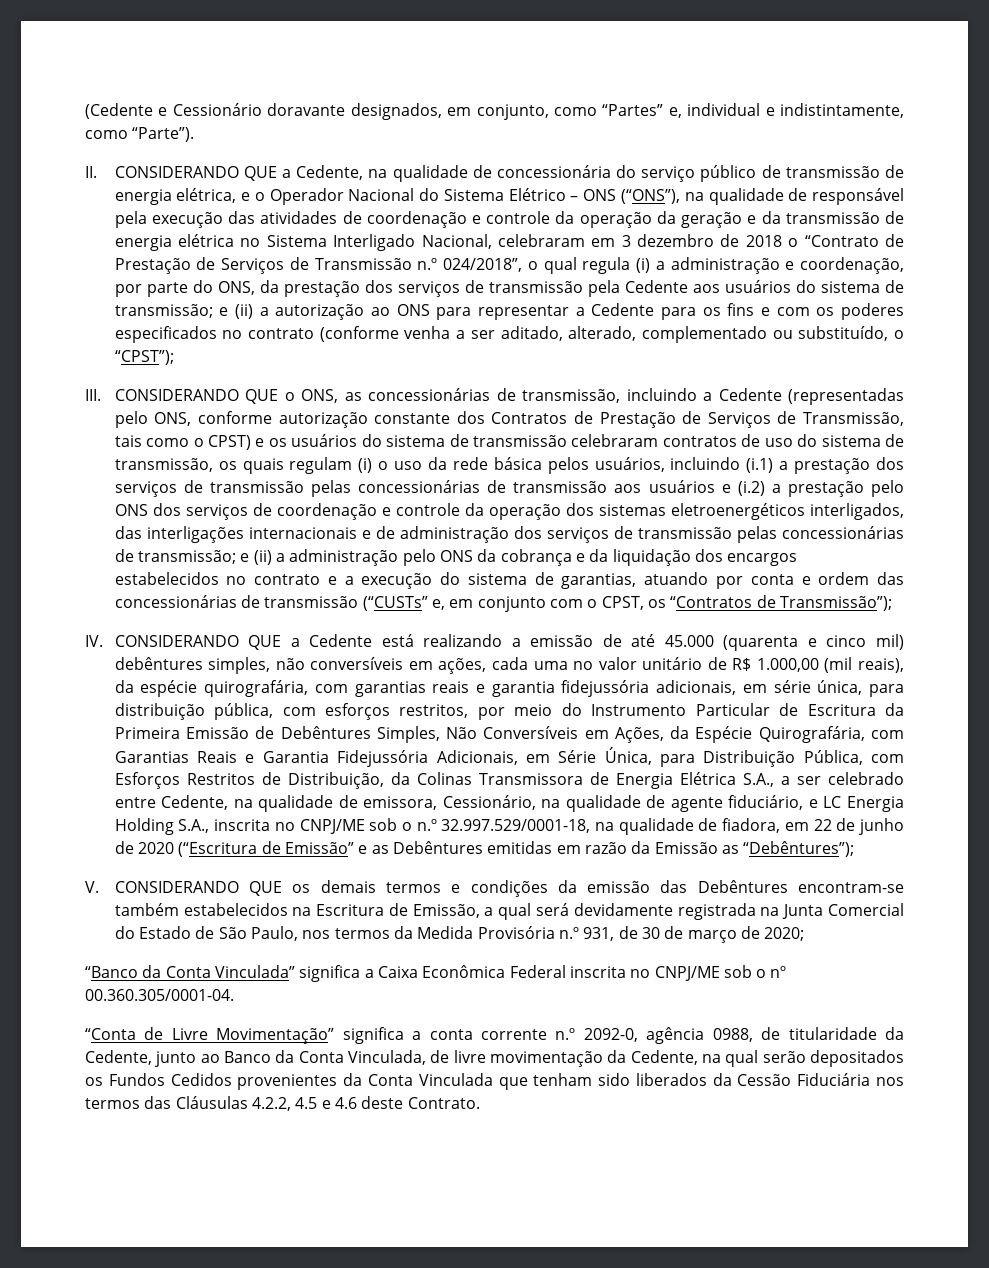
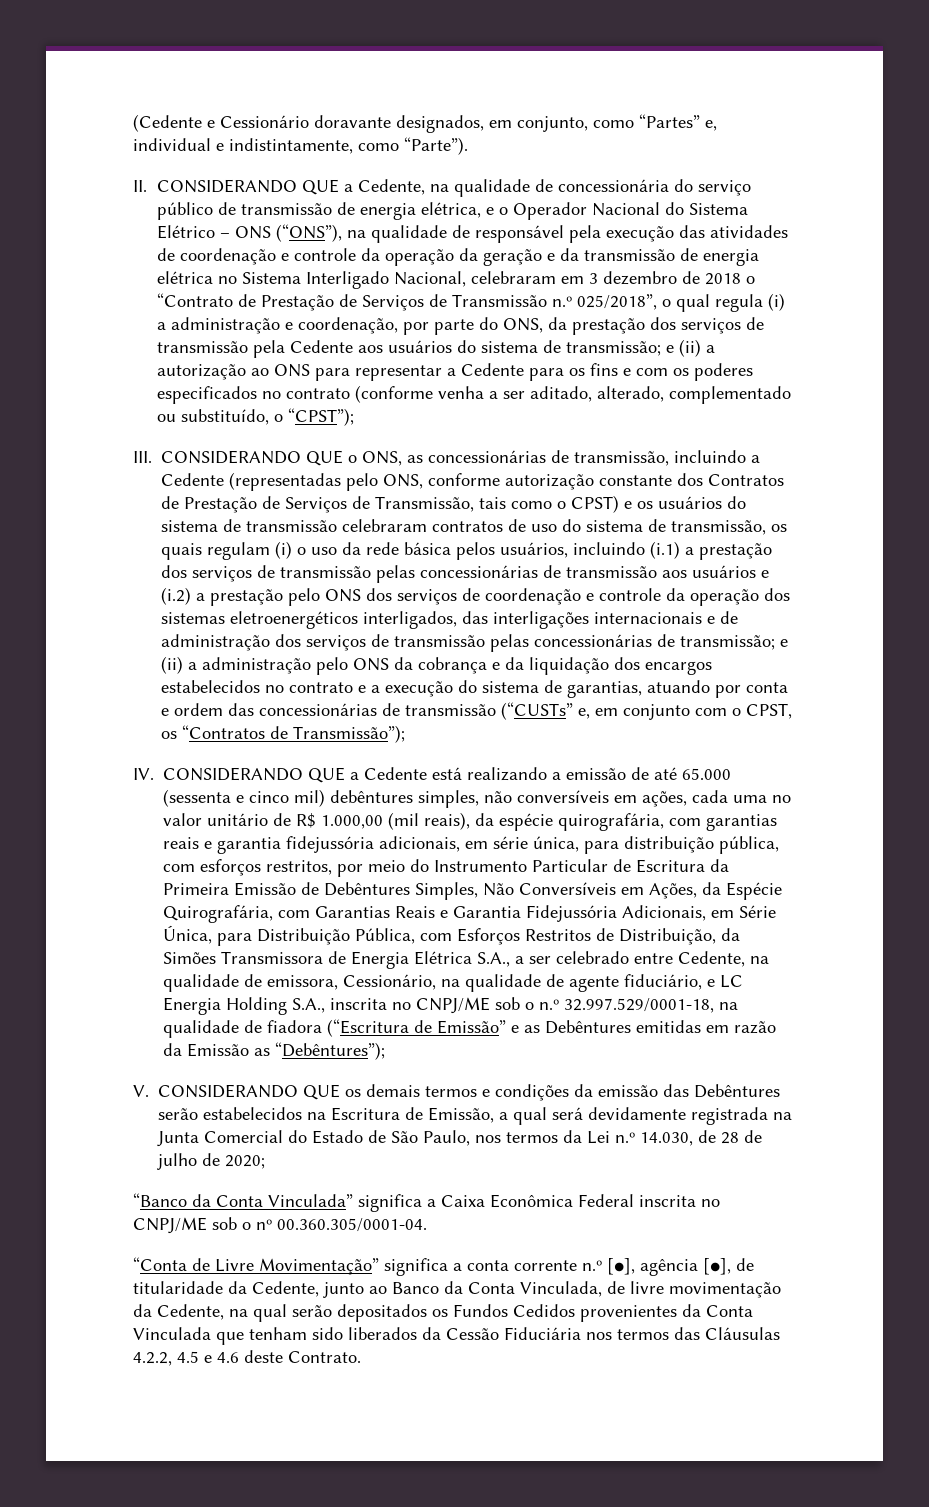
- II. CONSIDERANDO QUE a Cedente, na qualidade de concessionária do serviço público de transmissão de energia elétrica, e o Operador Nacional do Sistema Elétrico – ONS (“ONS”), na qualidade de responsável pela execução das atividades de coordenação e controle da operação da geração e da transmissão de energia elétrica no Sistema Interligado Nacional, celebraram em 3 dezembro de 2018 o “Contrato de Prestação de Serviços de Transmissão n.º 024/2018”, o qual regula (i) a administração e coordenação, por parte do ONS, da prestação dos serviços de transmissão pela Cedente aos usuários do sistema de transmissão;
+ II. CONSIDERANDO QUE a Cedente, na qualidade de concessionária do serviço público de transmissão de energia elétrica, e o Operador Nacional do Sistema Elétrico – ONS (“ONS”), na qualidade de responsável pela execução das atividades de coordenação e controle da operação da geração e da transmissão de energia elétrica no Sistema Interligado Nacional, celebraram em 3 dezembro de 2018 o “Contrato de Prestação de Serviços de Transmissão n.º 025/2018”, o qual regula (i) a administração e coordenação, por parte do ONS, da prestação dos serviços de transmissão pela Cedente aos usuários do sistema de transmissão;
- IV. CONSIDERANDO QUE a Cedente está realizando a emissão de até 45.000 (quarenta e cinco mil) debêntures simples, não conversíveis em ações, cada uma no valor unitário de R$ 1.000,00 (mil reais), da espécie quirografária, com garantias reais e garantia fidejussória adicionais, em série única, para distribuição pública, com esforços restritos, por meio do Instrumento Particular de Escritura da Primeira Emissão de Debêntures Simples, Não Conversíveis em Ações, da Espécie Quirografária, com Garantias Reais e Garantia Fidejussória Adicionais, em Série Única, para Distribuição Pública, com Esforços Restritos de Distribuição, da Colinas Transmissora de Energia Elétrica S.A., a ser celebrado entre Cedente, na qualidade de emissora, Cessionário, na qualidade de agente fiduciário, e LC Energia Holding S.A., inscrita no CNPJ/ME sob o n.º 32.997.529/0001-18, na qualidade de fiadora, em 22 de junho de 2020 (“Escritura de Emissão” e as Debêntures emitidas em razão da Emissão as “Debêntures”);
+ IV. CONSIDERANDO QUE a Cedente está realizando a emissão de até 65.000 (sessenta e cinco mil) debêntures simples, não conversíveis em ações, cada uma no valor unitário de R$ 1.000,00 (mil reais), da espécie quirografária, com garantias reais e garantia fidejussória adicionais, em série única, para distribuição pública, com esforços restritos, por meio do Instrumento Particular de Escritura da Primeira Emissão de Debêntures Simples, Não Conversíveis em Ações, da Espécie Quirografária, com Garantias Reais e Garantia Fidejussória Adicionais, em Série Única, para Distribuição Pública, com Esforços Restritos de Distribuição, da Simões Transmissora de Energia Elétrica S.A., a ser celebrado entre Cedente, na qualidade de emissora, Cessionário, na qualidade de agente fiduciário, e LC Energia Holding S.A., inscrita no CNPJ/ME sob o n.º 32.997.529/0001-18, na qualidade de fiadora (“Escritura de Emissão” e as Debêntures emitidas em razão da Emissão as “Debêntures”);
- V. CONSIDERANDO QUE os demais termos e condições da emissão das Debêntures encontram-se também estabelecidos na Escritura de Emissão, a qual será devidamente registrada na Junta Comercial do Estado de São Paulo, nos termos da Medida Provisória n.º 931, de 30 de março de 2020;
+ V. CONSIDERANDO QUE os demais termos e condições da emissão das Debêntures serão estabelecidos na Escritura de Emissão, a qual será devidamente registrada na Junta Comercial do Estado de São Paulo, nos termos da Lei n.º 14.030, de 28 de julho de 2020;
- “Conta de Livre Movimentação” significa a conta corrente n.º 2092-0, agência 0988, de titularidade da Cedente, junto ao Banco da Conta Vinculada, de livre movimentação da Cedente, na qual serão depositados os Fundos Cedidos provenientes da Conta Vinculada que tenham sido liberados da Cessão Fiduciária nos termos das Cláusulas 4.2.2, 4.5 e 4.6 deste Contrato.
+ “Conta de Livre Movimentação” significa a conta corrente n.º [●], agência [●], de titularidade da Cedente, junto ao Banco da Conta Vinculada, de livre movimentação da Cedente, na qual serão depositados os Fundos Cedidos provenientes da Conta Vinculada que tenham sido liberados da Cessão Fiduciária nos termos das Cláusulas 4.2.2, 4.5 e 4.6 deste Contrato.

